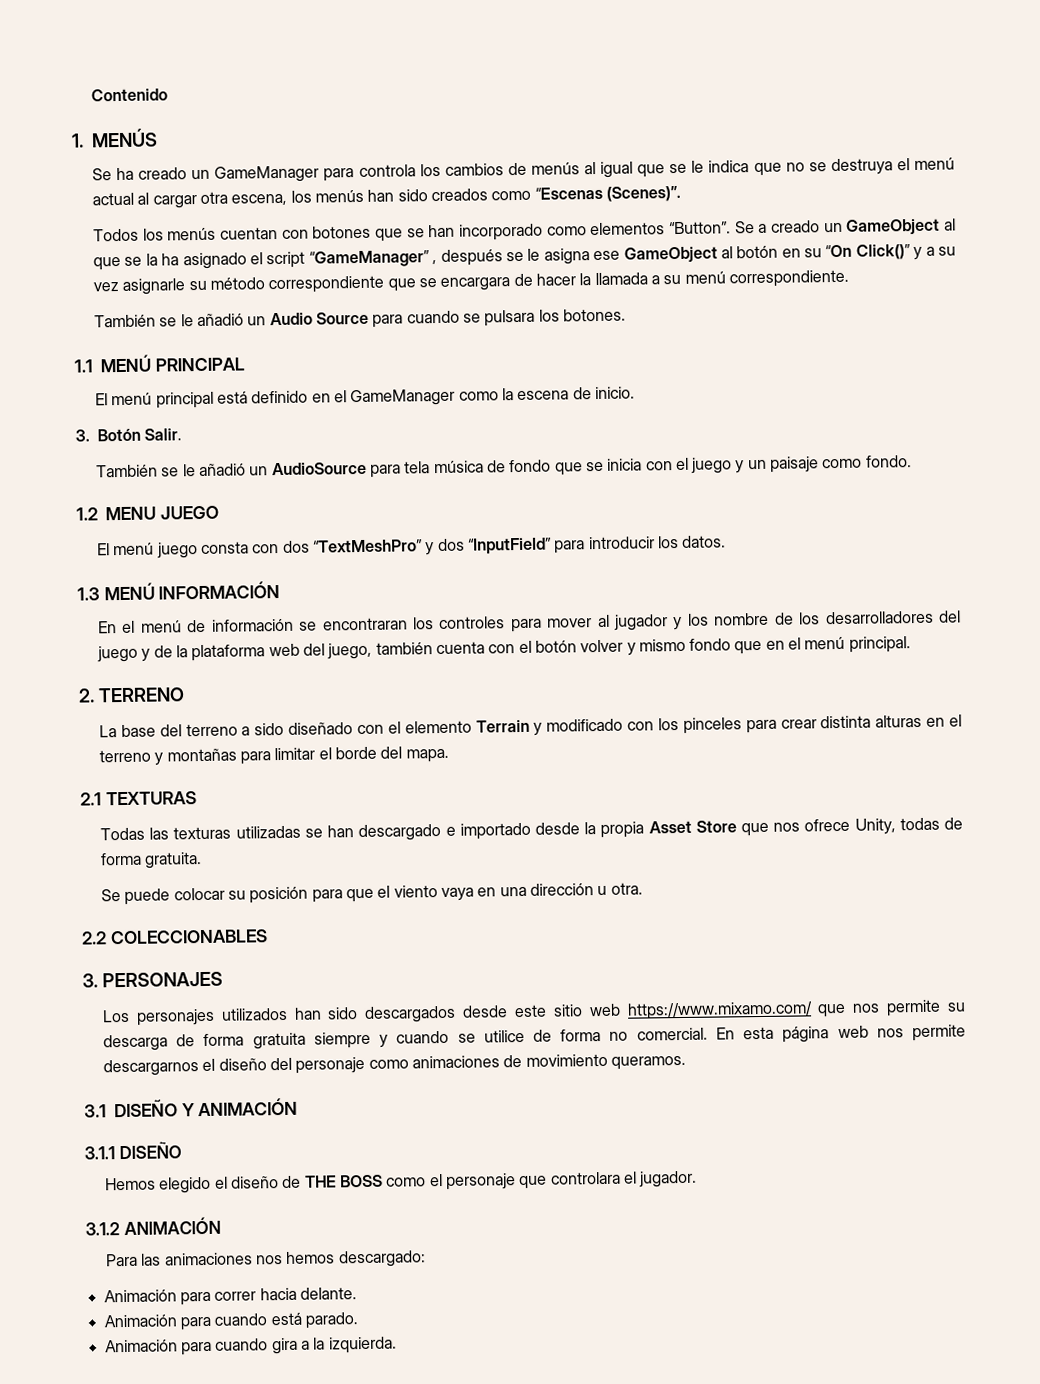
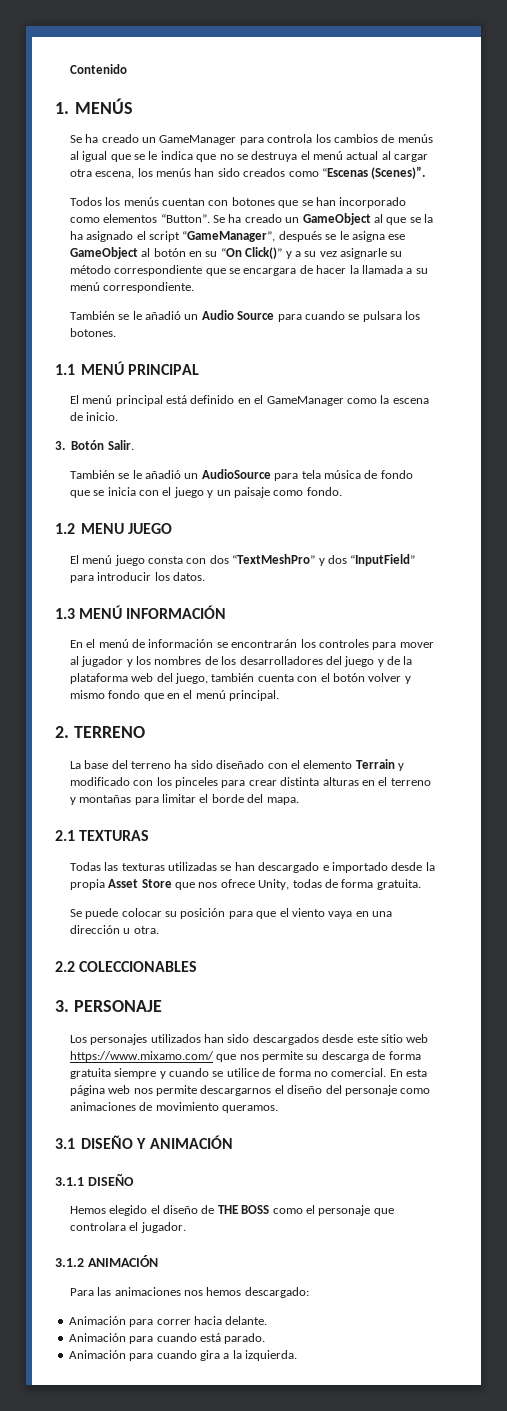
- Se a creado un GameObject al que se la ha asignado el script “GameManager” , después se le asigna ese GameObject al botón en su “On Click()” y a su vez asignarle su método correspondiente que se encargara de hacer la llamada a su menú correspondiente.
+ Se ha creado un GameObject al que se la ha asignado el script “GameManager”, después se le asigna ese GameObject al botón en su “On Click()” y a su vez asignarle su método correspondiente que se encargara de hacer la llamada a su menú correspondiente.
- En el menú de información se encontraran los controles para mover al jugador y los nombre de los desarrolladores del juego y de la plataforma web del juego, también cuenta con el botón volver y mismo fondo que en el menú principal.
+ En el menú de información se encontrarán los controles para mover al jugador y los nombres de los desarrolladores del juego y de la plataforma web del juego, también cuenta con el botón volver y mismo fondo que en el menú principal.
- La base del terreno a sido diseñado con el elemento Terrain y modificado con los pinceles para crear distinta alturas en el terreno y montañas para limitar el borde del mapa.
+ La base del terreno ha sido diseñado con el elemento Terrain y modificado con los pinceles para crear distinta alturas en el terreno y montañas para limitar el borde del mapa.
- 3. PERSONAJES
+ 3. PERSONAJE

